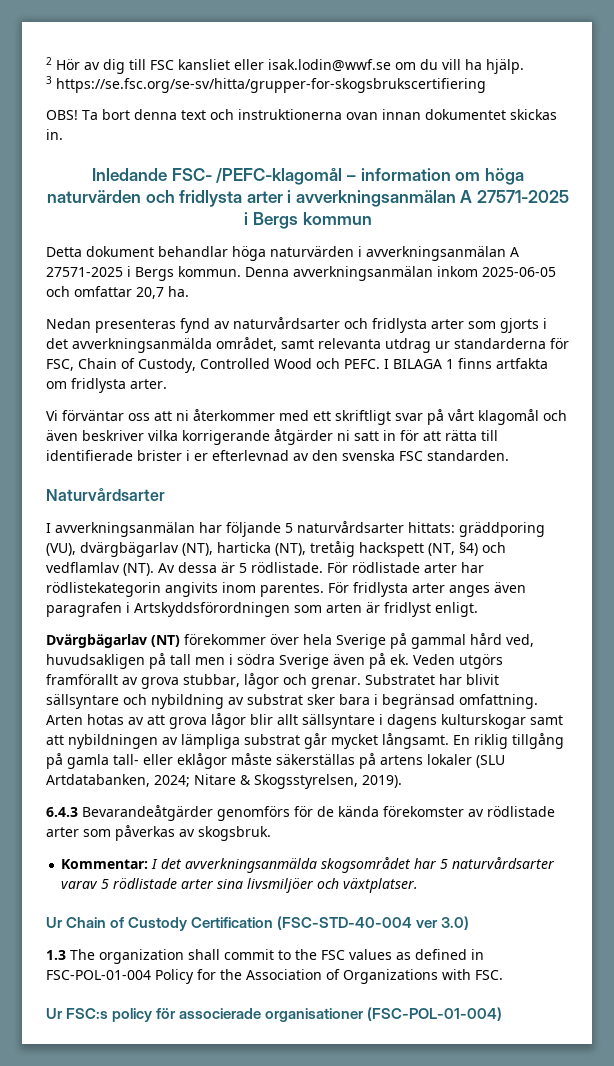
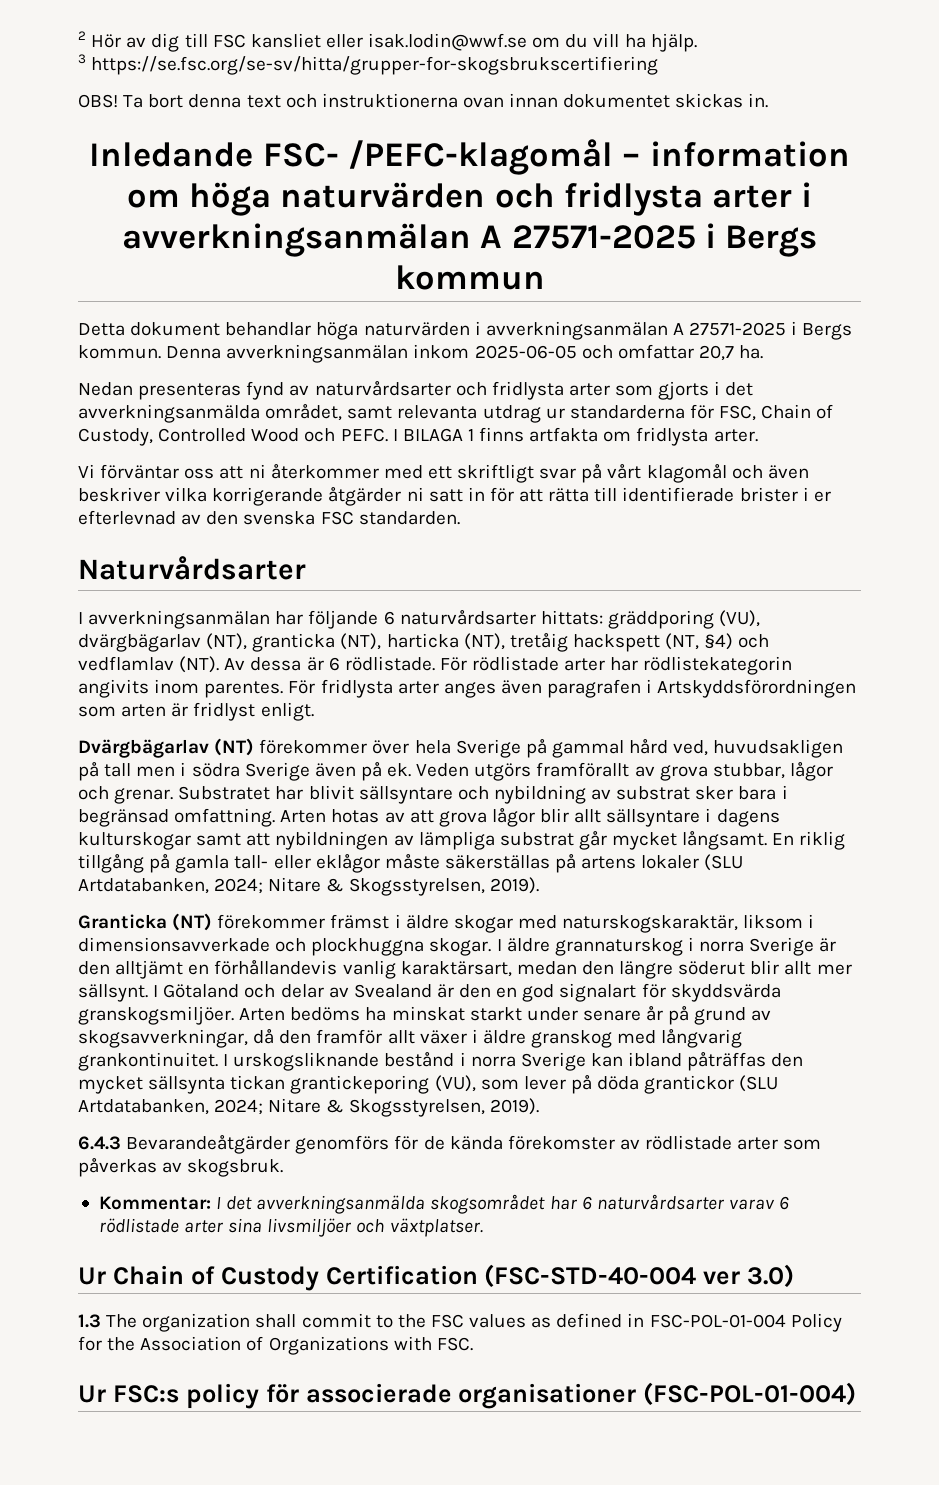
- I avverkningsanmälan har följande 5 naturvårdsarter hittats: gräddporing (VU), dvärgbägarlav (NT), harticka (NT), tretåig hackspett (NT, §4) och vedflamlav (NT). Av dessa är 5 rödlistade.
+ I avverkningsanmälan har följande 6 naturvårdsarter hittats: gräddporing (VU), dvärgbägarlav (NT), granticka (NT), harticka (NT), tretåig hackspett (NT, §4) och vedflamlav (NT). Av dessa är 6 rödlistade.
+ Granticka (NT) förekommer främst i äldre skogar med naturskogskaraktär, liksom i dimensionsavverkade och plockhuggna skogar. I äldre grannaturskog i norra Sverige är den alltjämt en förhållandevis vanlig karaktärsart, medan den längre söderut blir allt mer sällsynt. I Götaland och delar av Svealand är den en god signalart för skyddsvärda granskogsmiljöer. Arten bedöms ha minskat starkt under senare år på grund av skogsavverkningar, då den framför allt växer i äldre granskog med långvarig grankontinuitet. I urskogsliknande bestånd i norra Sverige kan ibland påträffas den mycket sällsynta tickan grantickeporing (VU), som lever på döda grantickor (SLU Artdatabanken, 2024; Nitare & Skogsstyrelsen, 2019).
- Kommentar: I det avverkningsanmälda skogsområdet har 5 naturvårdsarter varav 5 rödlistade arter sina livsmiljöer och växtplatser.
+ Kommentar: I det avverkningsanmälda skogsområdet har 6 naturvårdsarter varav 6 rödlistade arter sina livsmiljöer och växtplatser.

